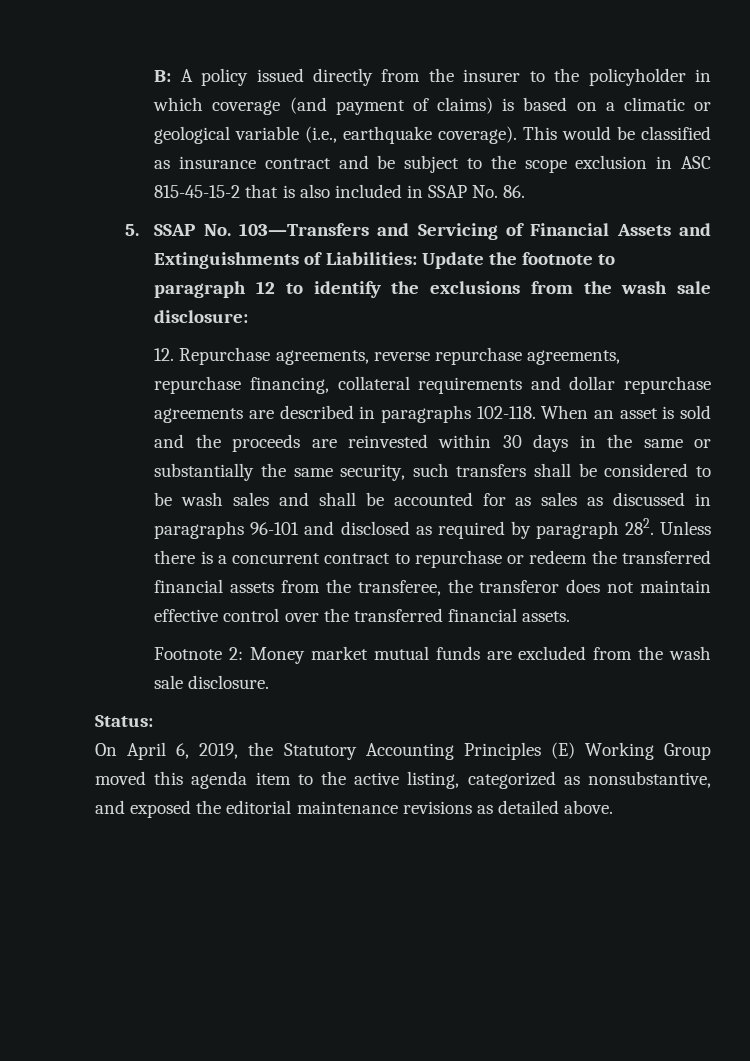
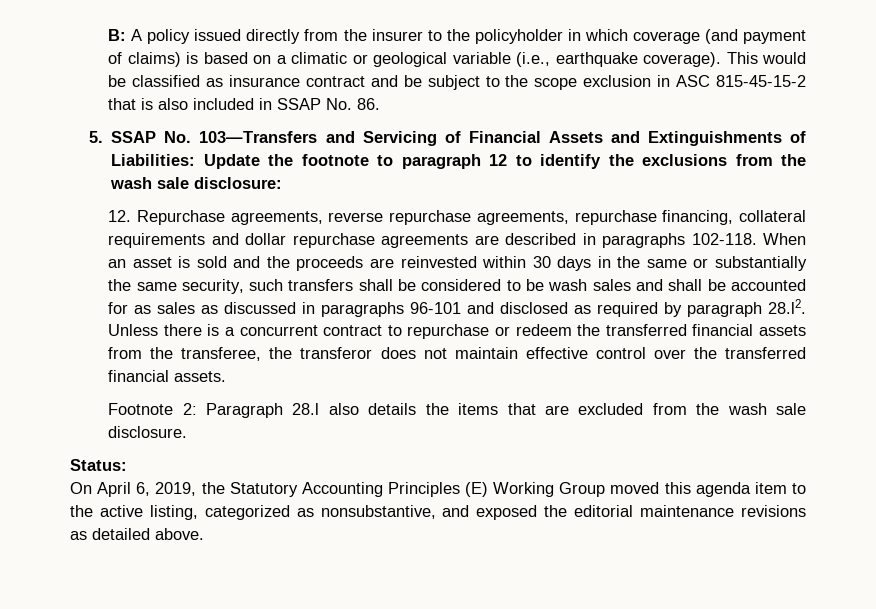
- When an asset is sold and the proceeds are reinvested within 30 days in the same or substantially the same security, such transfers shall be considered to be wash sales and shall be accounted for as sales as discussed in paragraphs 96-101 and disclosed as required by paragraph 282. Unless there is a concurrent contract to repurchase or redeem the transferred financial assets from the transferee, the transferor does not maintain effective control over the transferred financial assets.
+ When an asset is sold and the proceeds are reinvested within 30 days in the same or substantially the same security, such transfers shall be considered to be wash sales and shall be accounted for as sales as discussed in paragraphs 96-101 and disclosed as required by paragraph 28.l2. Unless there is a concurrent contract to repurchase or redeem the transferred financial assets from the transferee, the transferor does not maintain effective control over the transferred financial assets.
- Footnote 2: Money market mutual funds are excluded from the wash sale disclosure.
+ Footnote 2: Paragraph 28.l also details the items that are excluded from the wash sale disclosure.

